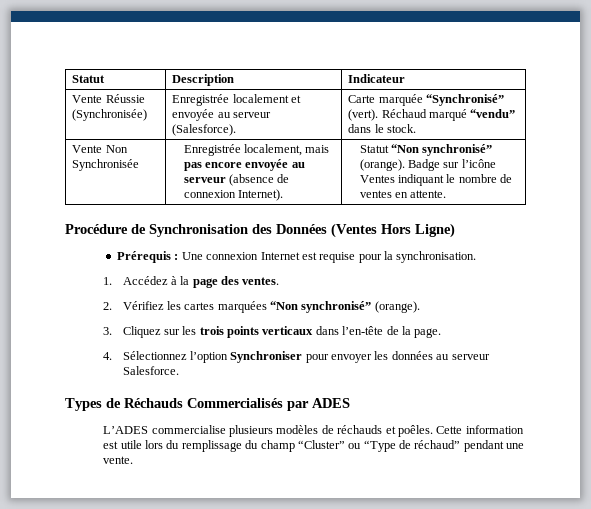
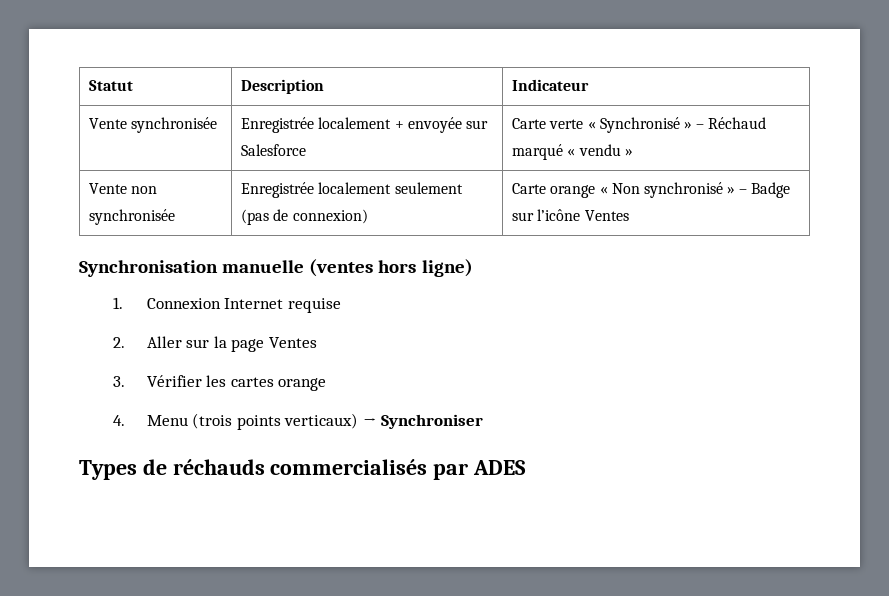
- Vente Réussie (Synchronisée) | Enregistrée localement et envoyée au serveur (Salesforce). | Carte marquée “Synchronisé” (vert). Réchaud marqué “vendu” dans le stock.
- Vente Non Synchronisée | Enregistrée localement, mais pas encore envoyée au serveur (absence de connexion Internet). | Statut “Non synchronisé” (orange). Badge sur l’icône Ventes indiquant le nombre de ventes en attente.
- Procédure de Synchronisation des Données (Ventes Hors Ligne)
- Prérequis : Une connexion Internet est requise pour la synchronisation.
- 1. Accédez à la page des ventes.
- 2. Vérifiez les cartes marquées “Non synchronisé” (orange).
- 3. Cliquez sur les trois points verticaux dans l’en-tête de la page.
- 4. Sélectionnez l’option Synchroniser pour envoyer les données au serveur Salesforce.
+ Vente synchronisée | Enregistrée localement + envoyée sur Salesforce | Carte verte « Synchronisé » – Réchaud marqué « vendu »
+ Vente non synchronisée | Enregistrée localement seulement (pas de connexion) | Carte orange « Non synchronisé » – Badge sur l’icône Ventes
+ Synchronisation manuelle (ventes hors ligne)
+ 1. Connexion Internet requise
+ 2. Aller sur la page Ventes
+ 3. Vérifier les cartes orange
+ 4. Menu (trois points verticaux) → Synchroniser
- Types de Réchauds Commercialisés par ADES
+ Types de réchauds commercialisés par ADES
- L’ADES commercialise plusieurs modèles de réchauds et poêles. Cette information est utile lors du remplissage du champ “Cluster” ou “Type de réchaud” pendant une vente.

